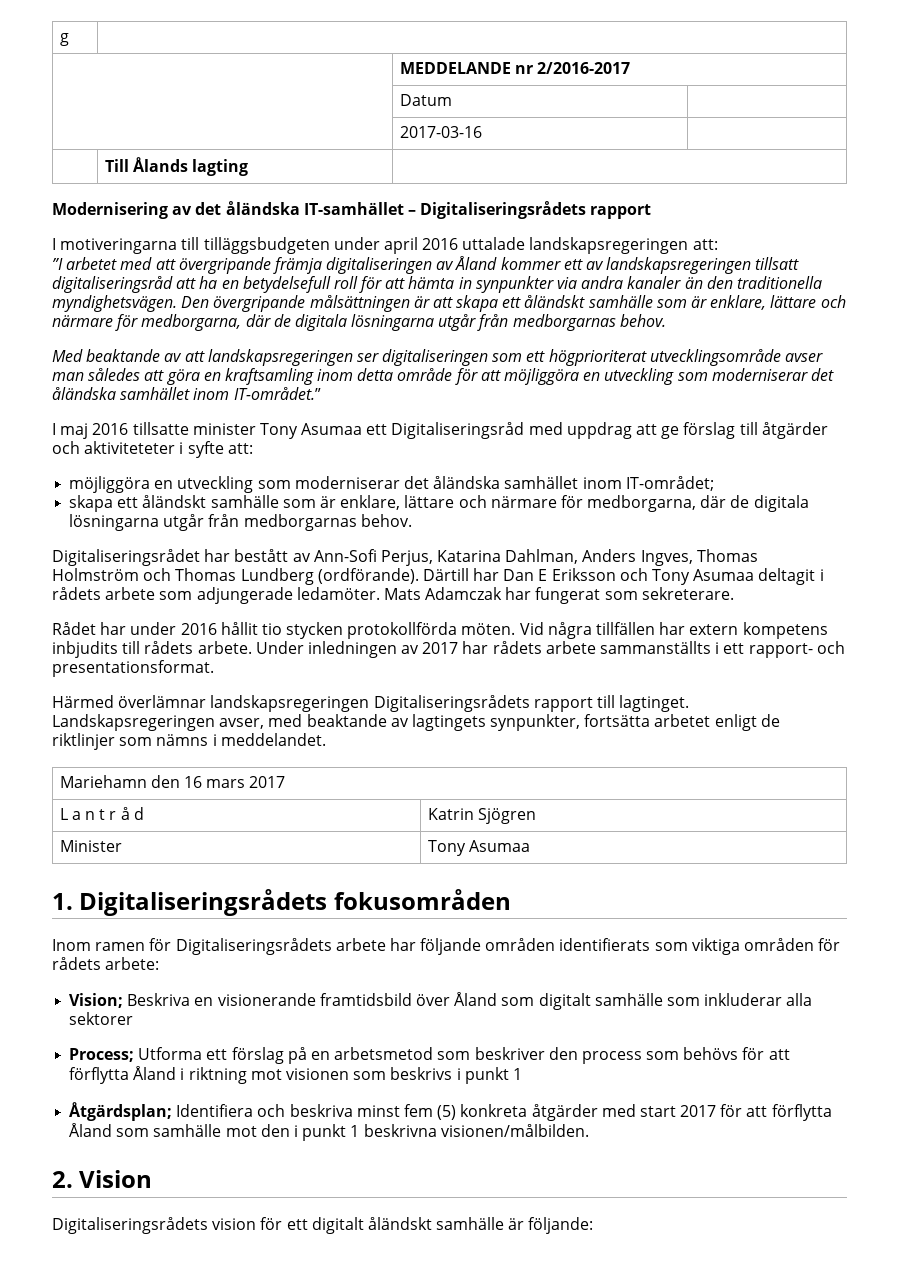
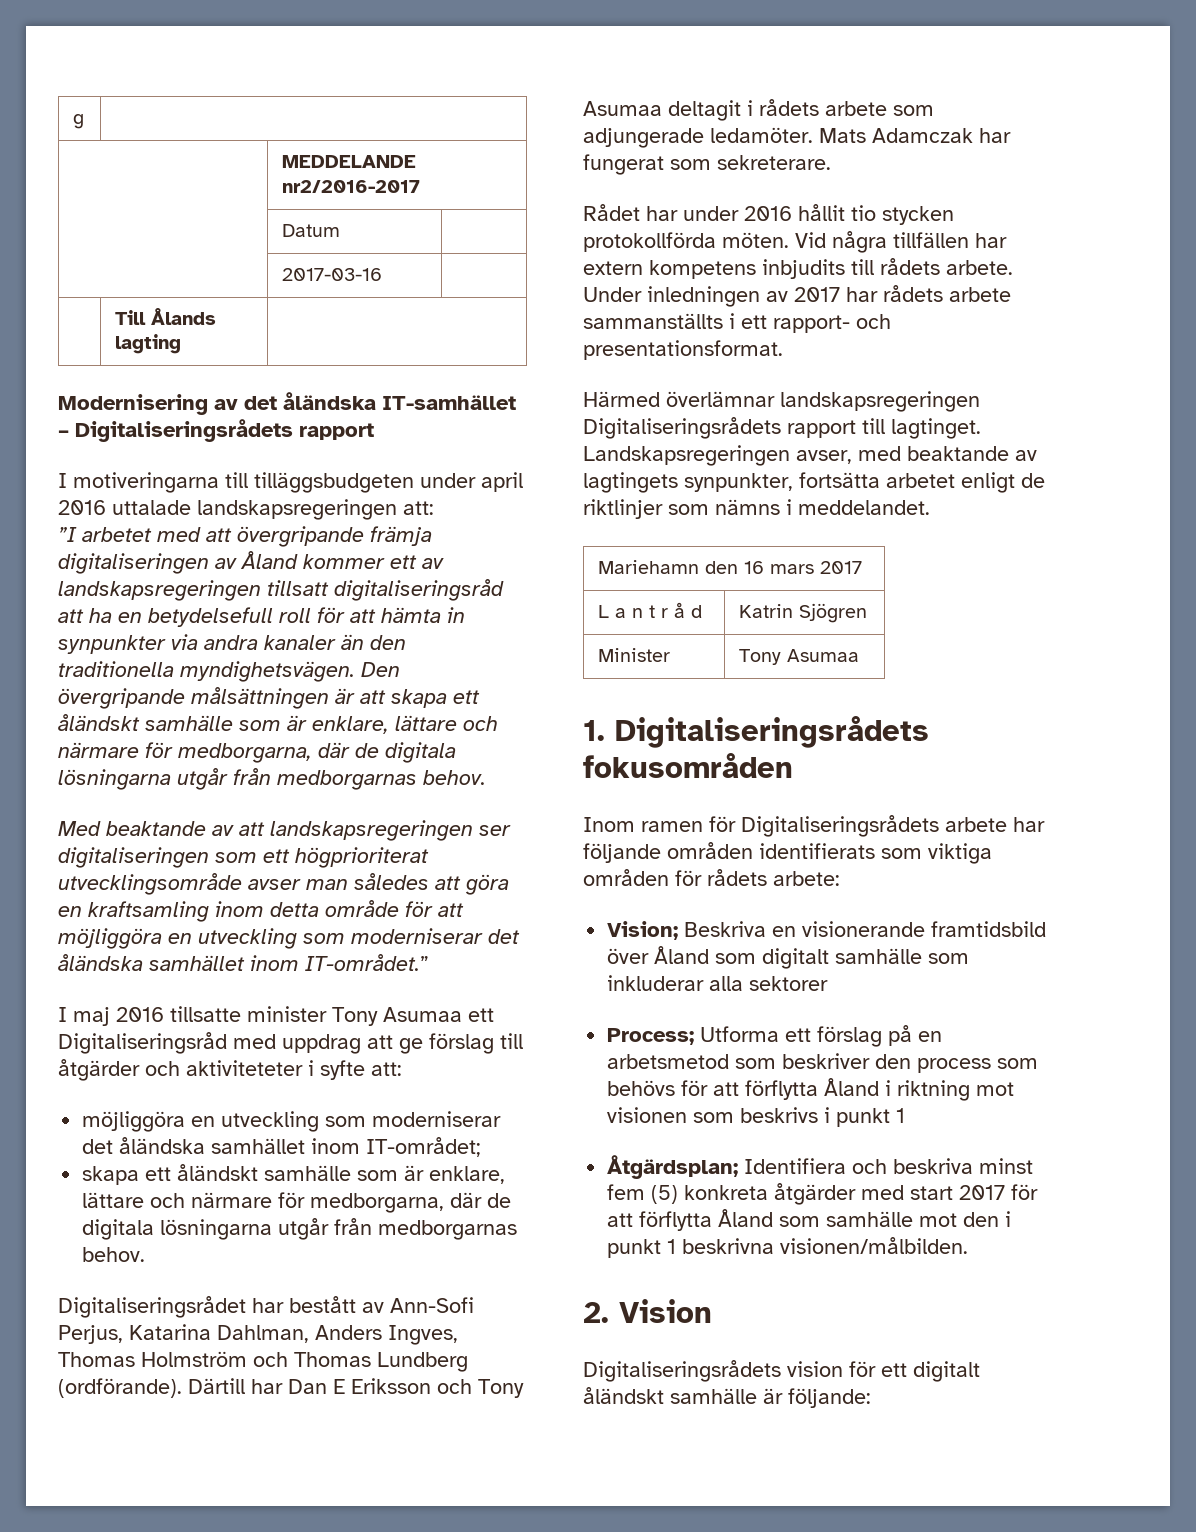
- | MEDDELANDE nr 2/2016-2017
+ | MEDDELANDE nr2/2016-2017

